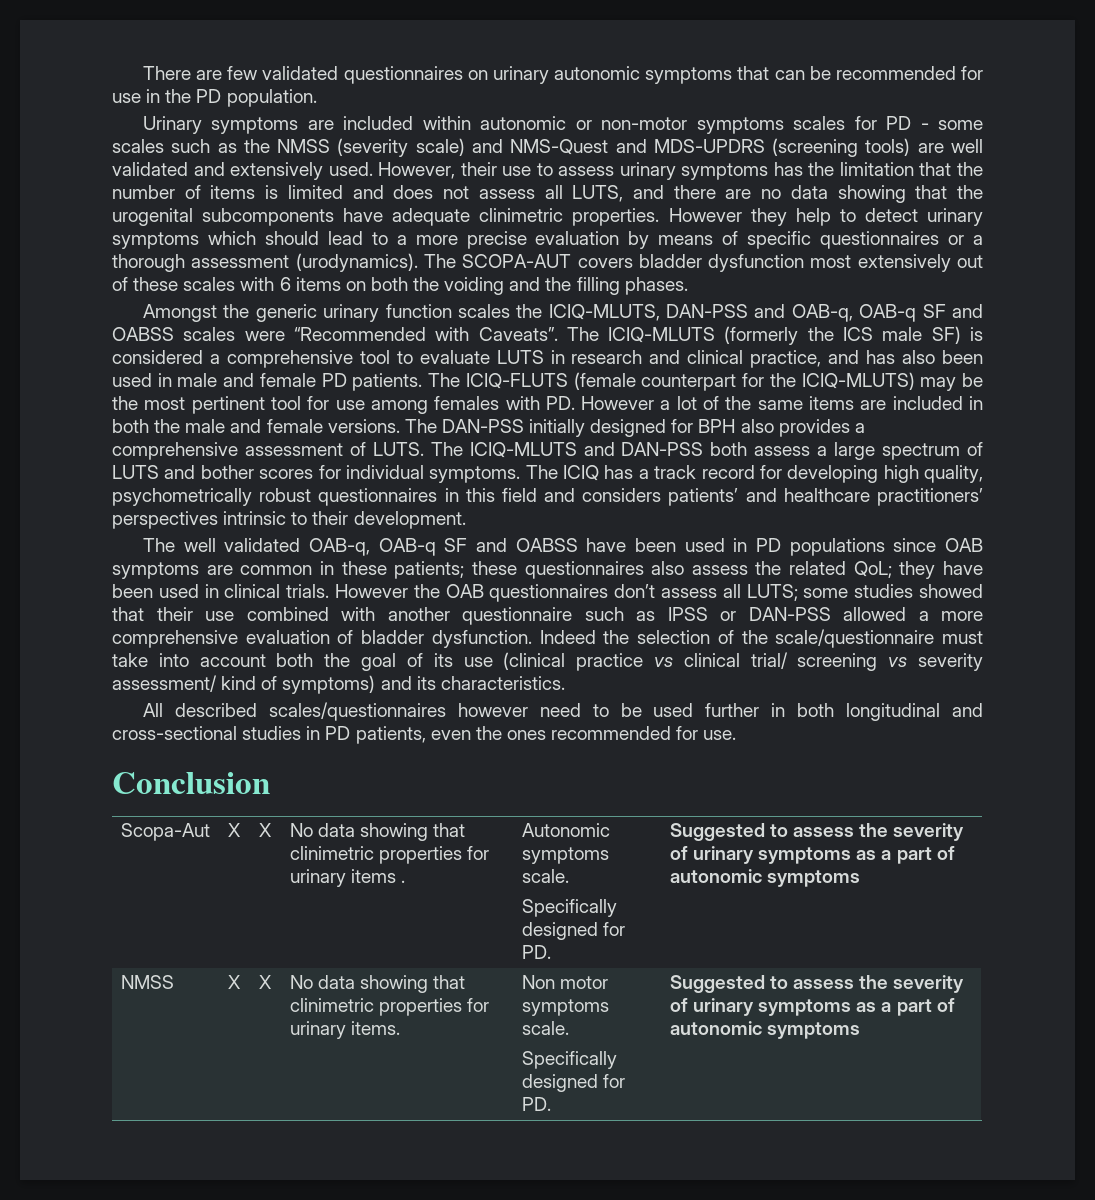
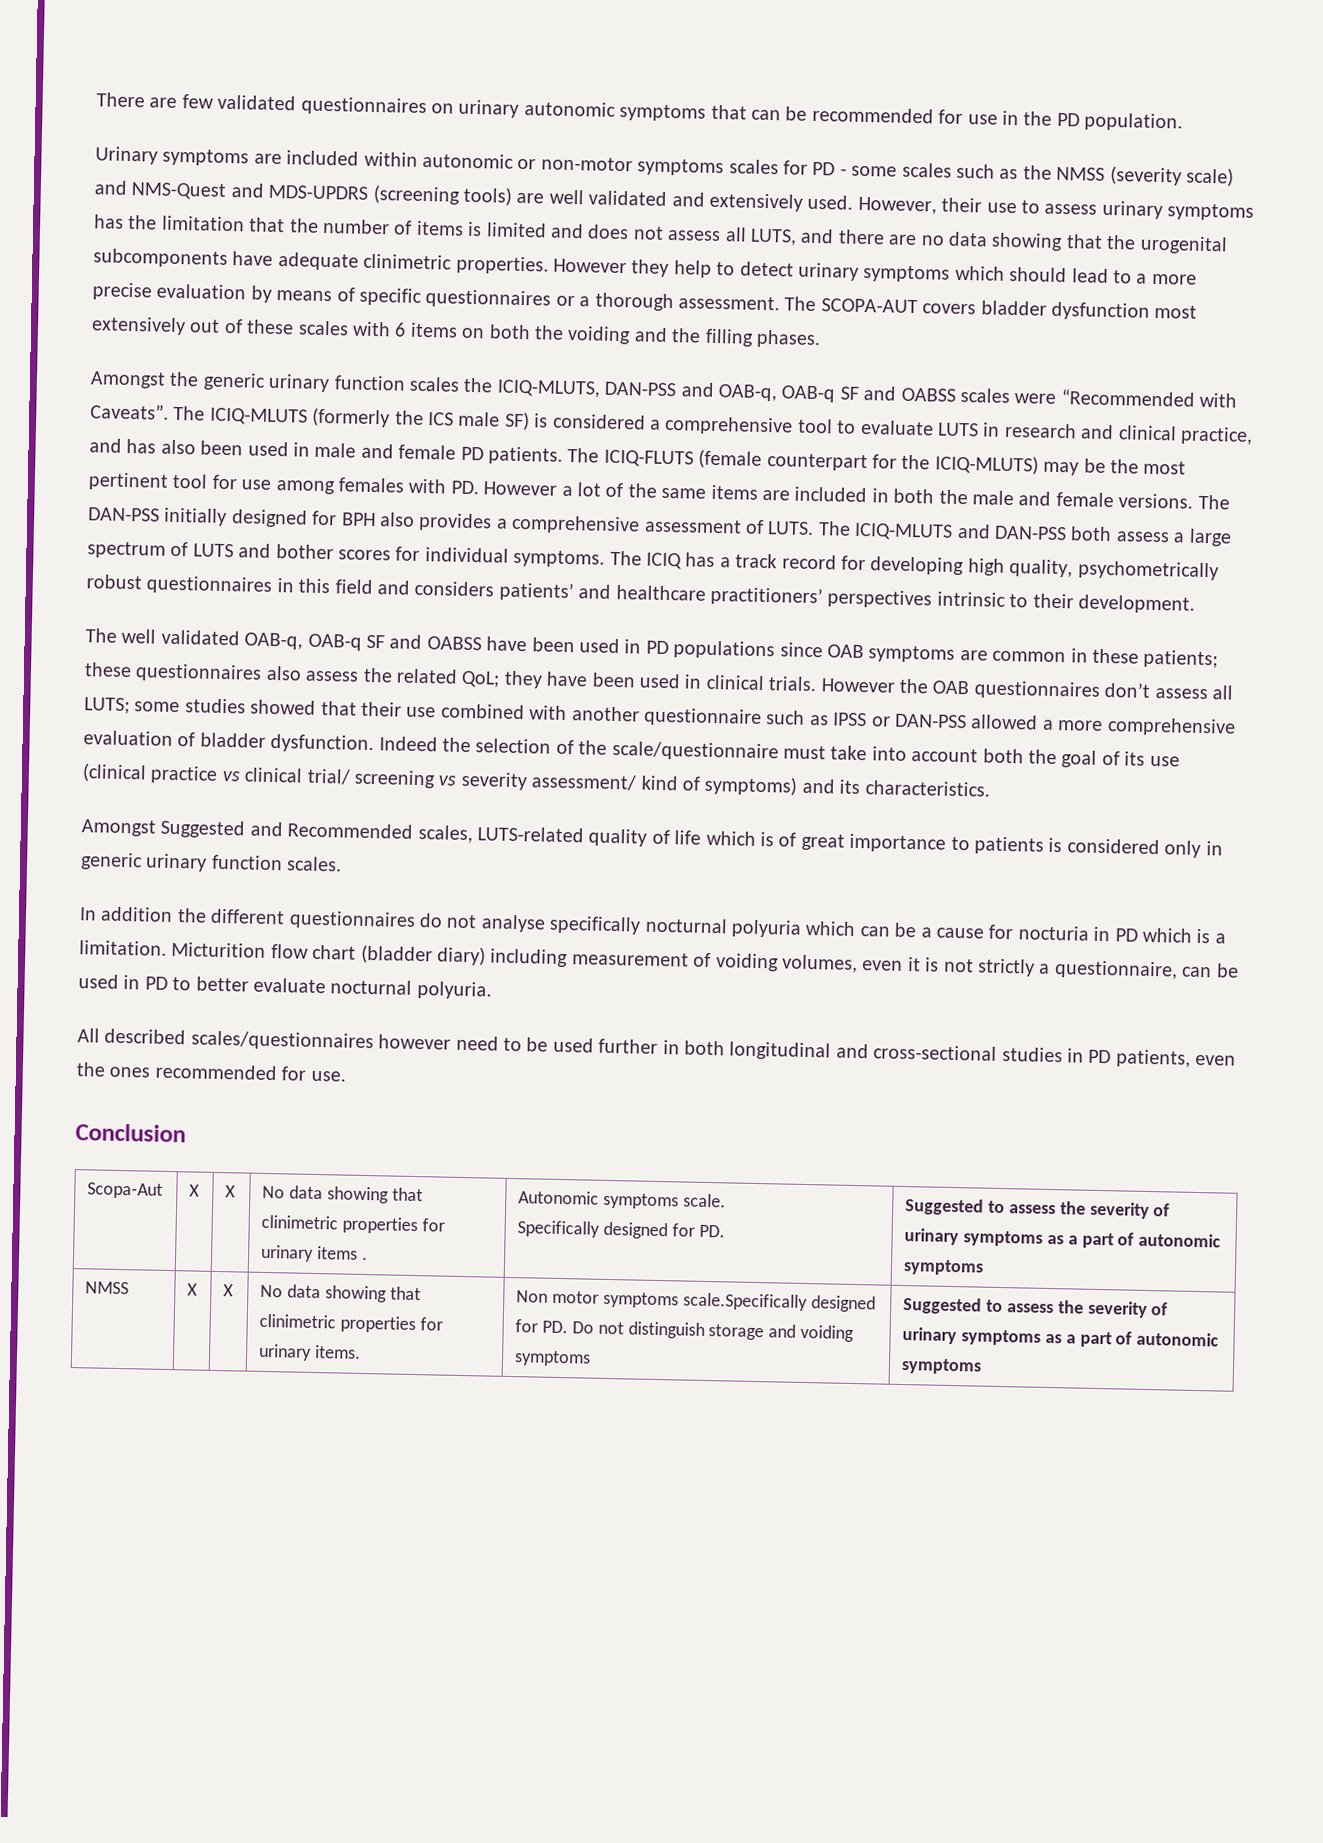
- However they help to detect urinary symptoms which should lead to a more precise evaluation by means of specific questionnaires or a thorough assessment (urodynamics).
+ However they help to detect urinary symptoms which should lead to a more precise evaluation by means of specific questionnaires or a thorough assessment.
+ Amongst Suggested and Recommended scales, LUTS-related quality of life which is of great importance to patients is considered only in generic urinary function scales.
+ In addition the different questionnaires do not analyse specifically nocturnal polyuria which can be a cause for nocturia in PD which is a limitation. Micturition flow chart (bladder diary) including measurement of voiding volumes, even it is not strictly a questionnaire, can be used in PD to better evaluate nocturnal polyuria.
- NMSS | X | X | No data showing that clinimetric properties for urinary items. | Non motor symptoms scale.
- Specifically designed for PD. | Suggested to assess the severity of urinary symptoms as a part of autonomic symptoms
+ NMSS | X | X | No data showing that clinimetric properties for urinary items. | Non motor symptoms scale.Specifically designed for PD. Do not distinguish storage and voiding symptoms | Suggested to assess the severity of urinary symptoms as a part of autonomic symptoms

